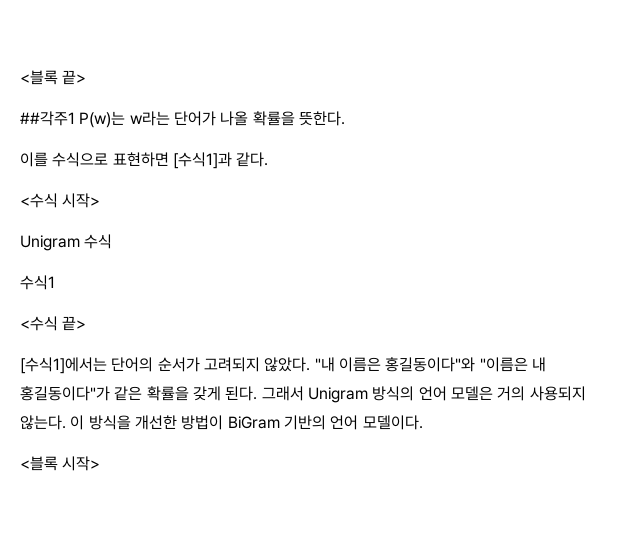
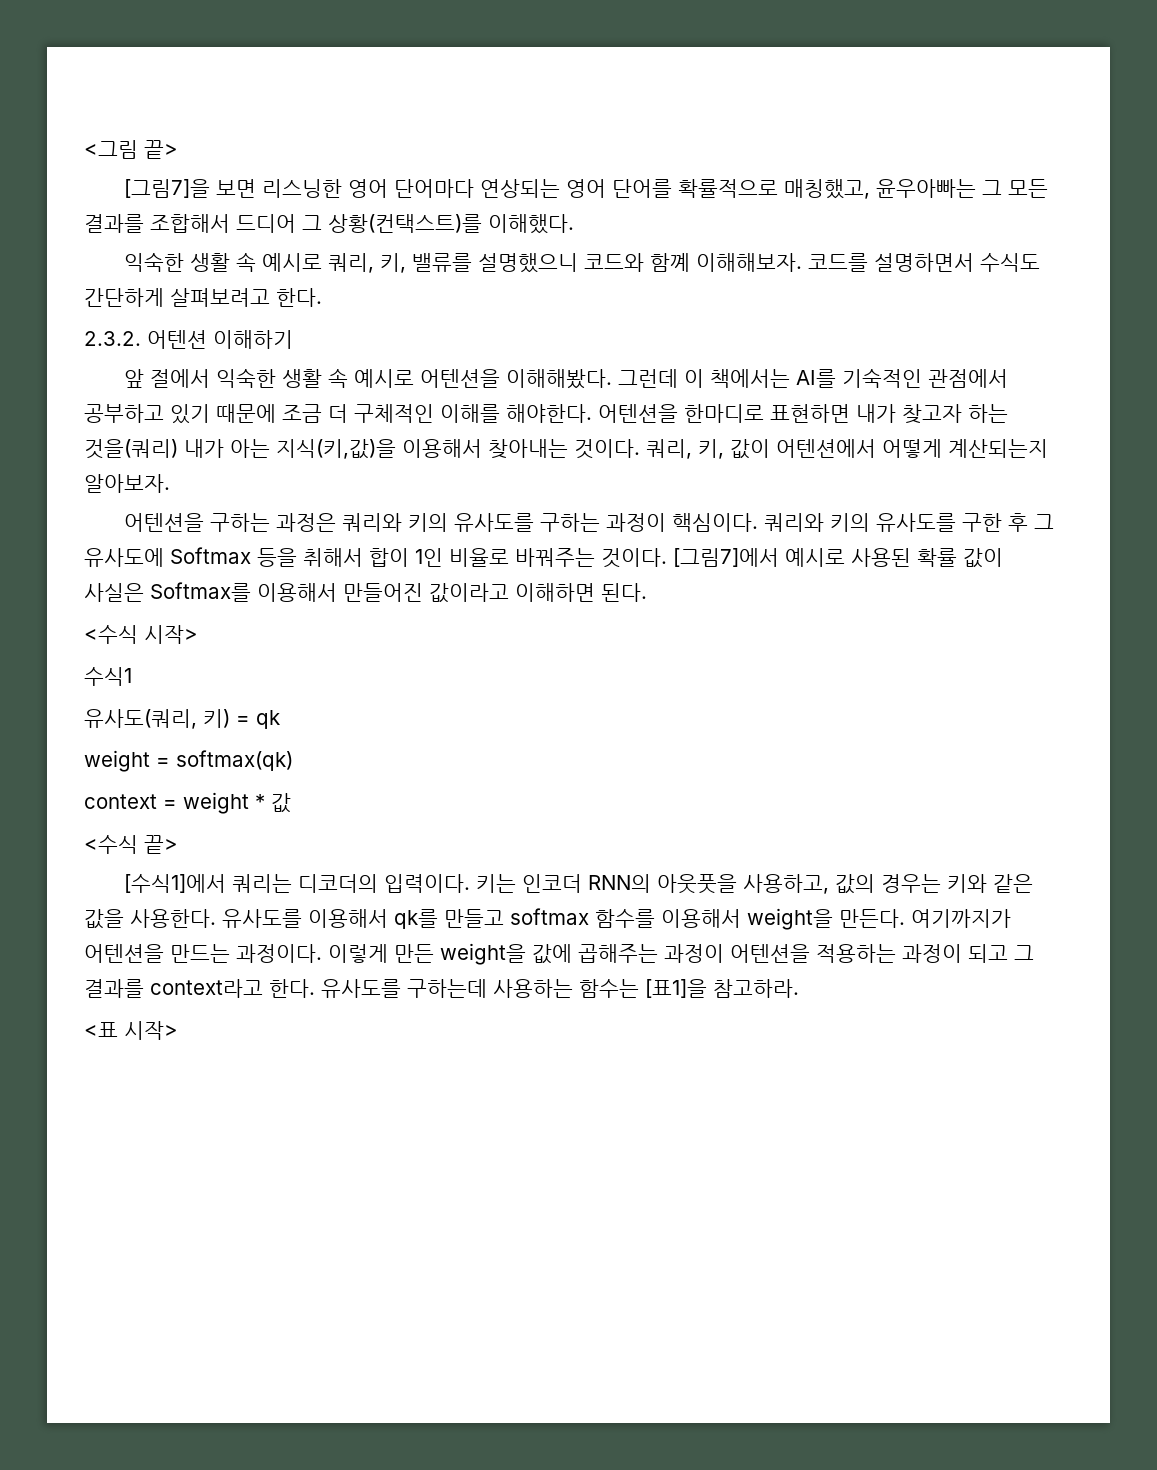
- <블록 끝>
- ##각주1 P(w)는 w라는 단어가 나올 확률을 뜻한다.
- 이를 수식으로 표현하면 [수식1]과 같다.
+ <그림 끝>
+ [그림7]을 보면 리스닝한 영어 단어마다 연상되는 영어 단어를 확률적으로 매칭했고, 윤우아빠는 그 모든 결과를 조합해서 드디어 그 상황(컨택스트)를 이해했다.
+ 익숙한 생활 속 예시로 쿼리, 키, 밸류를 설명했으니 코드와 함꼐 이해해보자. 코드를 설명하면서 수식도 간단하게 살펴보려고 한다.
+ 2.3.2. 어텐션 이해하기
+ 앞 절에서 익숙한 생활 속 예시로 어텐션을 이해해봤다. 그런데 이 책에서는 AI를 기숙적인 관점에서 공부하고 있기 때문에 조금 더 구체적인 이해를 해야한다. 어텐션을 한마디로 표현하면 내가 찾고자 하는 것을(쿼리) 내가 아는 지식(키,값)을 이용해서 찾아내는 것이다. 쿼리, 키, 값이 어텐션에서 어떻게 계산되는지 알아보자.
+ 어텐션을 구하는 과정은 쿼리와 키의 유사도를 구하는 과정이 핵심이다. 쿼리와 키의 유사도를 구한 후 그 유사도에 Softmax 등을 취해서 합이 1인 비율로 바꿔주는 것이다. [그림7]에서 예시로 사용된 확률 값이 사실은 Softmax를 이용해서 만들어진 값이라고 이해하면 된다.
  <수식 시작>
- Unigram 수식
  수식1
+ 유사도(쿼리, 키) = qk
+ weight = softmax(qk)
+ context = weight * 값
  <수식 끝>
- [수식1]에서는 단어의 순서가 고려되지 않았다. "내 이름은 홍길동이다"와 "이름은 내 홍길동이다"가 같은 확률을 갖게 된다. 그래서 Unigram 방식의 언어 모델은 거의 사용되지 않는다. 이 방식을 개선한 방법이 BiGram 기반의 언어 모델이다.
- <블록 시작>
+ [수식1]에서 쿼리는 디코더의 입력이다. 키는 인코더 RNN의 아웃풋을 사용하고, 값의 경우는 키와 같은 값을 사용한다. 유사도를 이용해서 qk를 만들고 softmax 함수를 이용해서 weight을 만든다. 여기까지가 어텐션을 만드는 과정이다. 이렇게 만든 weight을 값에 곱해주는 과정이 어텐션을 적용하는 과정이 되고 그 결과를 context라고 한다. 유사도를 구하는데 사용하는 함수는 [표1]을 참고하라.
+ <표 시작>

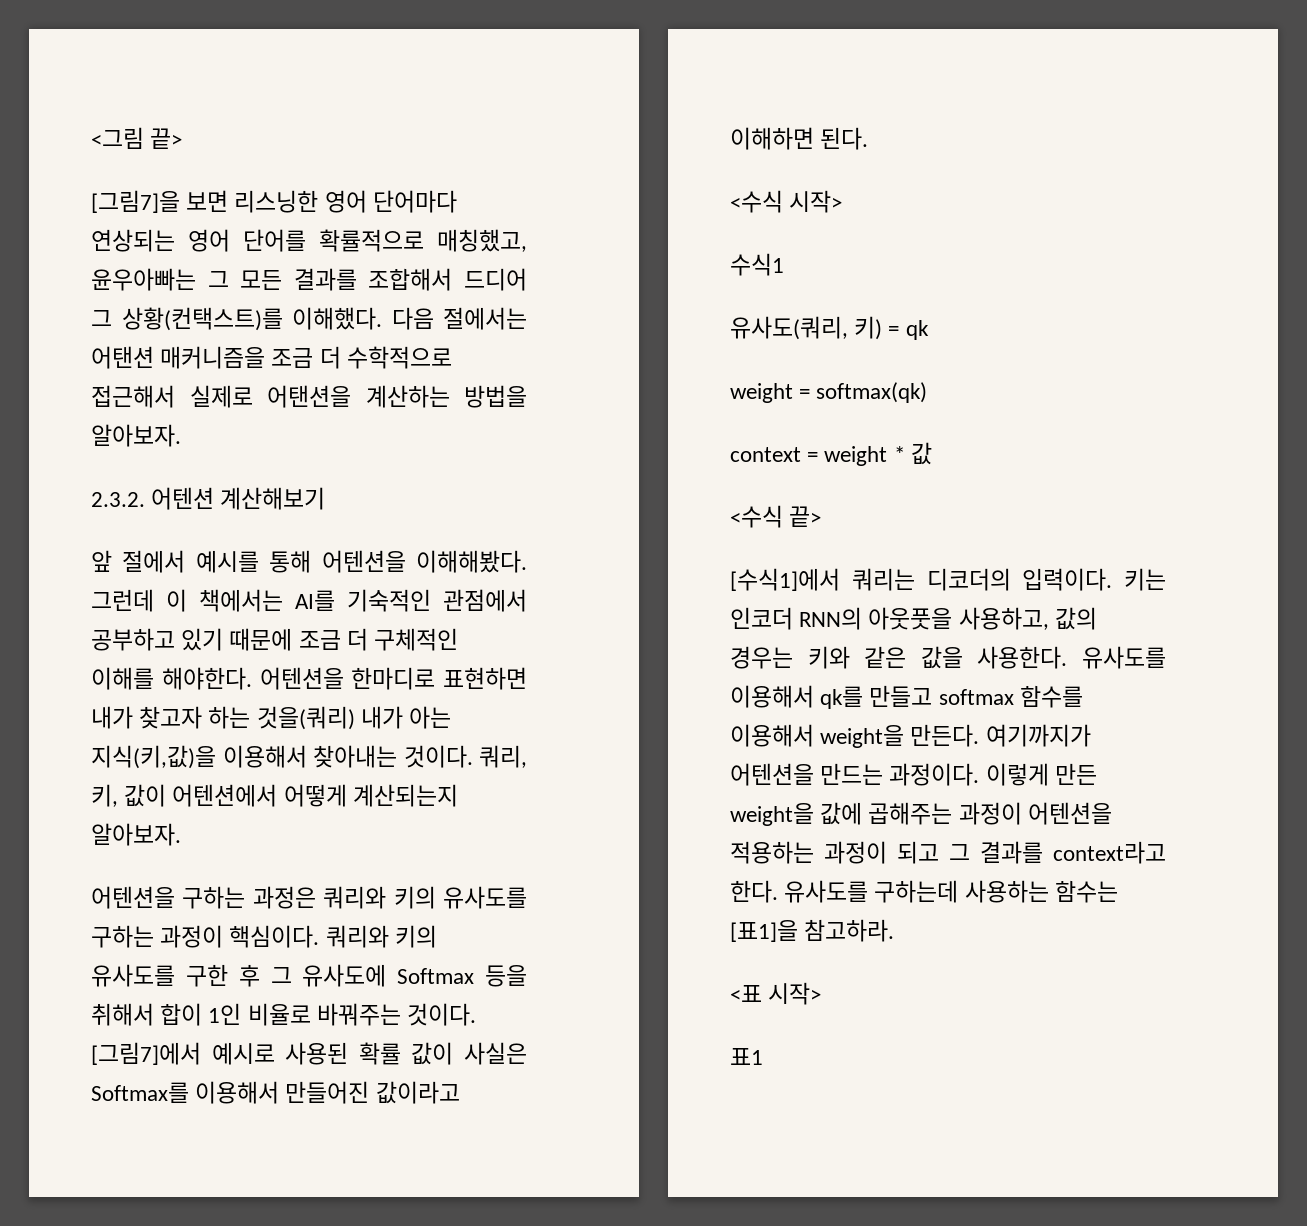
- [그림7]을 보면 리스닝한 영어 단어마다 연상되는 영어 단어를 확률적으로 매칭했고, 윤우아빠는 그 모든 결과를 조합해서 드디어 그 상황(컨택스트)를 이해했다.
- 익숙한 생활 속 예시로 쿼리, 키, 밸류를 설명했으니 코드와 함꼐 이해해보자. 코드를 설명하면서 수식도 간단하게 살펴보려고 한다.
+ [그림7]을 보면 리스닝한 영어 단어마다 연상되는 영어 단어를 확률적으로 매칭했고, 윤우아빠는 그 모든 결과를 조합해서 드디어 그 상황(컨택스트)를 이해했다. 다음 절에서는 어탠션 매커니즘을 조금 더 수학적으로 접근해서 실제로 어탠션을 계산하는 방법을 알아보자.
- 2.3.2. 어텐션 이해하기
+ 2.3.2. 어텐션 계산해보기
- 앞 절에서 익숙한 생활 속 예시로 어텐션을 이해해봤다.
+ 앞 절에서 예시를 통해 어텐션을 이해해봤다.
+ 표1

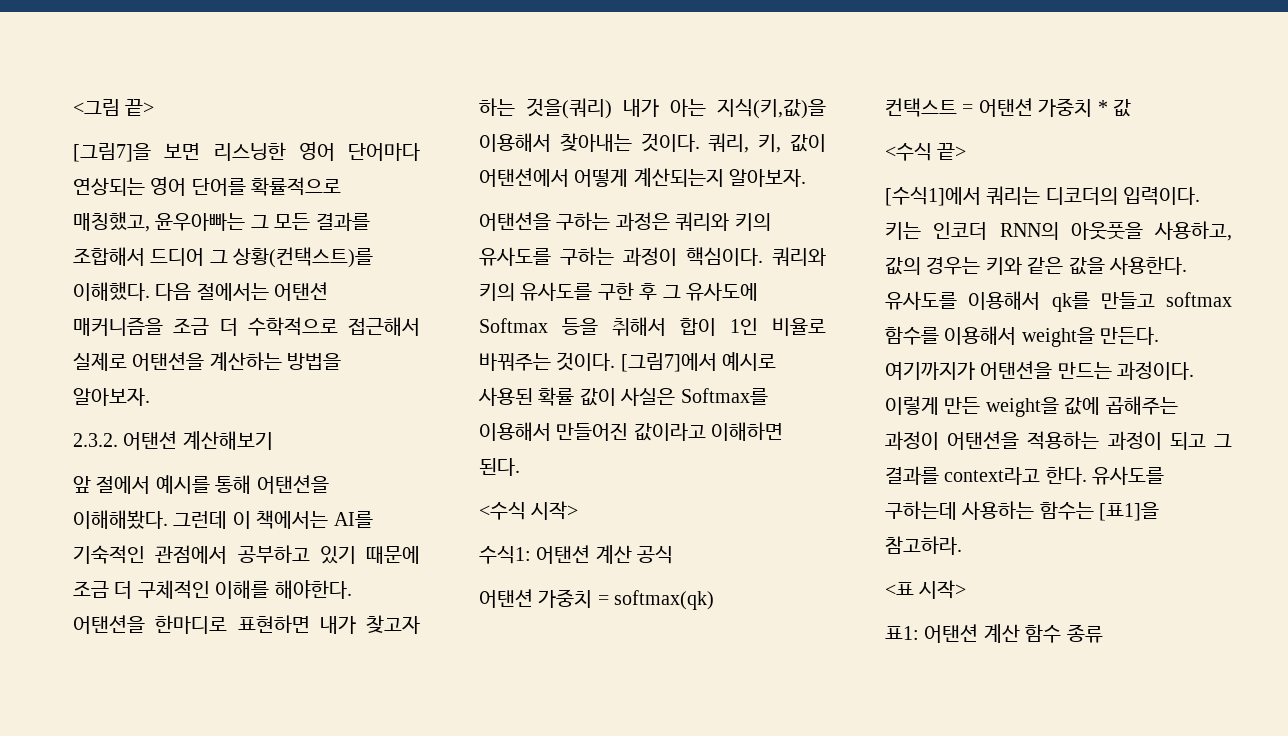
- 2.3.2. 어텐션 계산해보기
+ 2.3.2. 어탠션 계산해보기
- 앞 절에서 예시를 통해 어텐션을 이해해봤다.
+ 앞 절에서 예시를 통해 어탠션을 이해해봤다.
- 어텐션을 한마디로 표현하면 내가 찾고자 하는 것을(쿼리) 내가 아는 지식(키,값)을 이용해서 찾아내는 것이다.
+ 어탠션을 한마디로 표현하면 내가 찾고자 하는 것을(쿼리) 내가 아는 지식(키,값)을 이용해서 찾아내는 것이다.
- 쿼리, 키, 값이 어텐션에서 어떻게 계산되는지 알아보자.
+ 쿼리, 키, 값이 어탠션에서 어떻게 계산되는지 알아보자.
- 어텐션을 구하는 과정은 쿼리와 키의 유사도를 구하는 과정이 핵심이다.
+ 어탠션을 구하는 과정은 쿼리와 키의 유사도를 구하는 과정이 핵심이다.
- 수식1
- 유사도(쿼리, 키) = qk
- weight = softmax(qk)
- context = weight * 값
+ 수식1: 어탠션 계산 공식
+ 어탠션 가중치 = softmax(qk)
+ 컨택스트 = 어탠션 가중치 * 값
- 여기까지가 어텐션을 만드는 과정이다.
+ 여기까지가 어탠션을 만드는 과정이다.
- 이렇게 만든 weight을 값에 곱해주는 과정이 어텐션을 적용하는 과정이 되고 그 결과를 context라고 한다.
+ 이렇게 만든 weight을 값에 곱해주는 과정이 어탠션을 적용하는 과정이 되고 그 결과를 context라고 한다.
- 표1
+ 표1: 어탠션 계산 함수 종류

